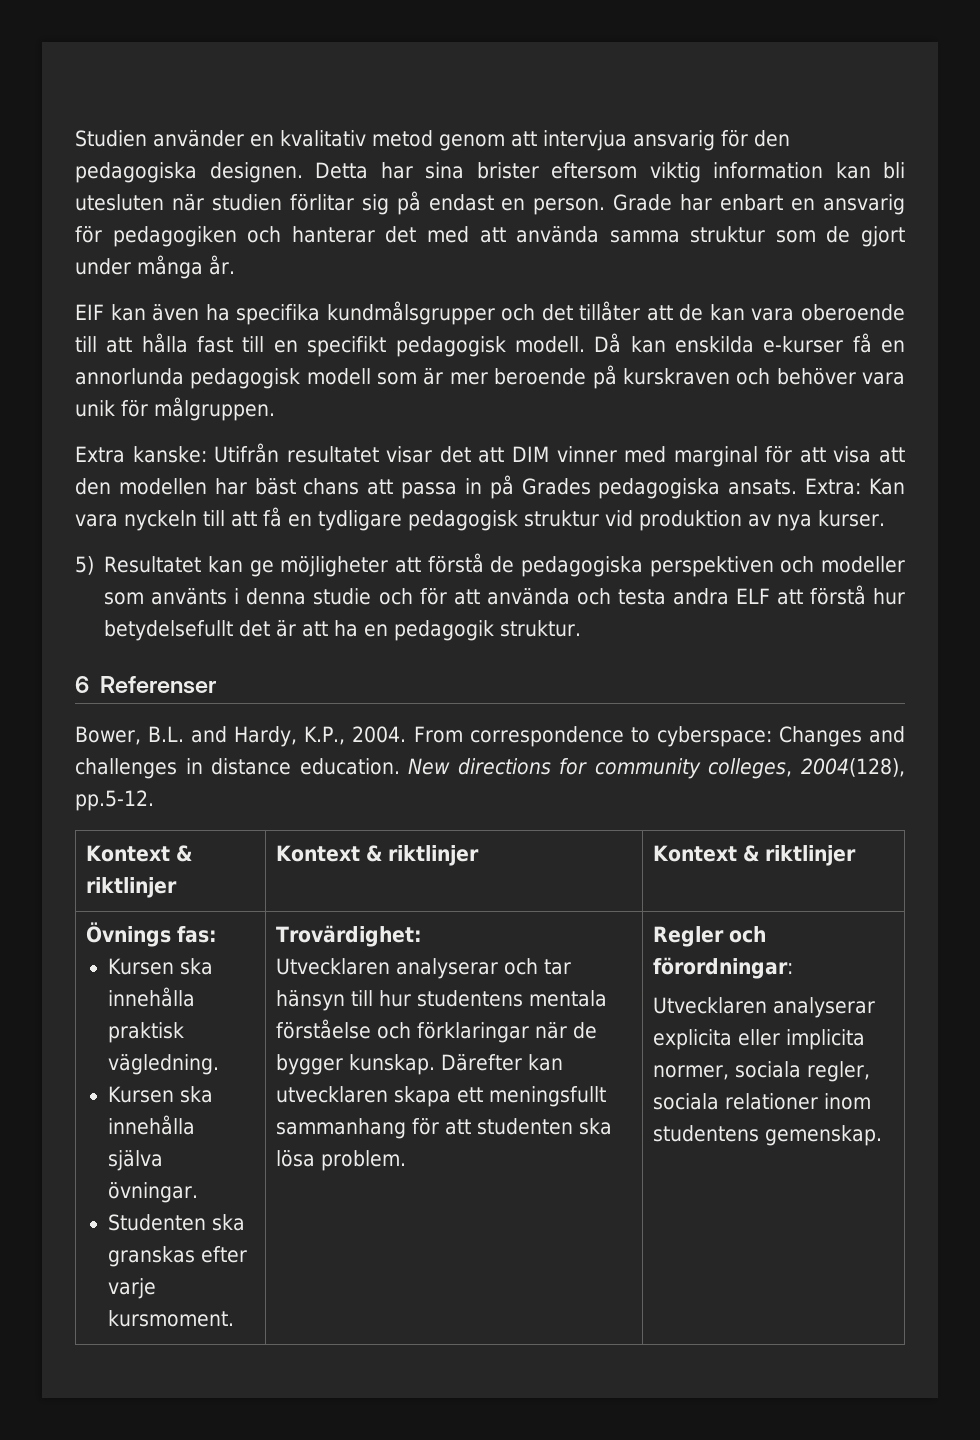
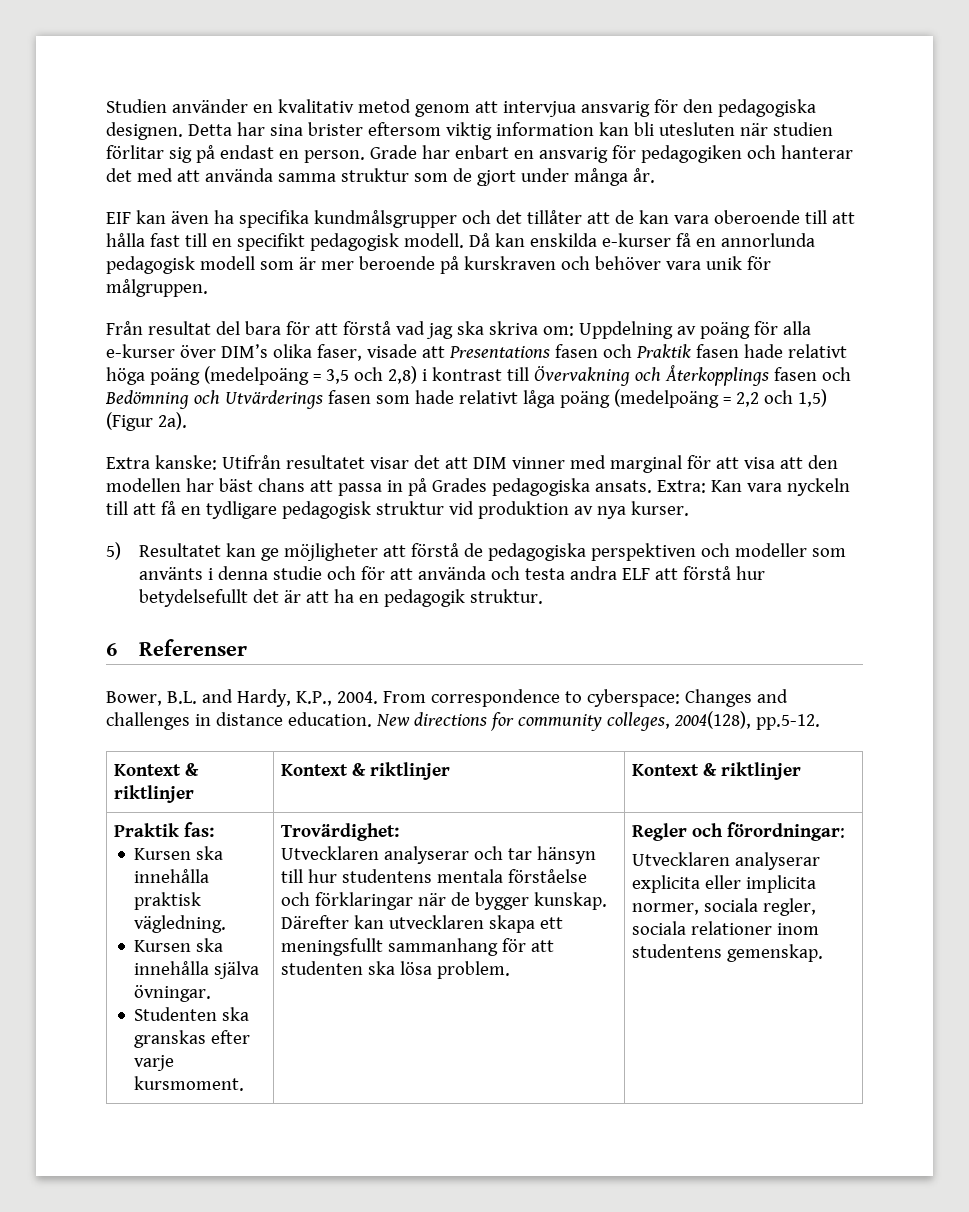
+ Från resultat del bara för att förstå vad jag ska skriva om: Uppdelning av poäng för alla e-kurser över DIM’s olika faser, visade att Presentations fasen och Praktik fasen hade relativt höga poäng (medelpoäng = 3,5 och 2,8) i kontrast till Övervakning och Återkopplings fasen och Bedömning och Utvärderings fasen som hade relativt låga poäng (medelpoäng = 2,2 och 1,5) (Figur 2a).
- Övnings fas:
+ Praktik fas:

